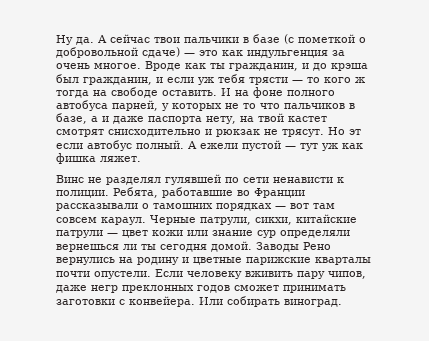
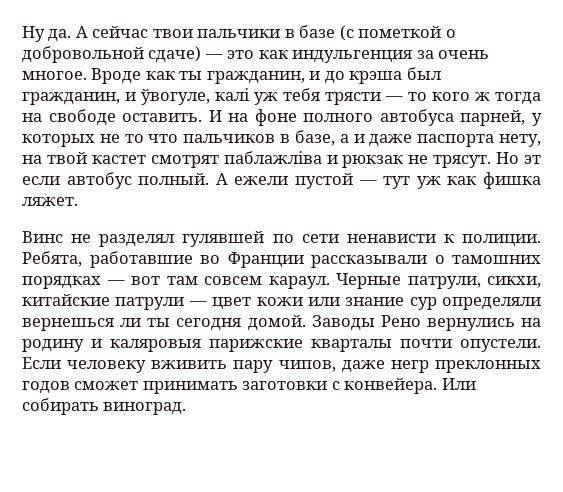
- Вроде как ты гражданин, и до крэша был гражданин, и если уж тебя трясти — то кого ж тогда на свободе оставить.
+ Вроде как ты гражданин, и до крэша был гражданин, и ўвогуле, калі уж тебя трясти — то кого ж тогда на свободе оставить.
- И на фоне полного автобуса парней, у которых не то что пальчиков в базе, а и даже паспорта нету, на твой кастет смотрят снисходительно и рюкзак не трясут.
+ И на фоне полного автобуса парней, у которых не то что пальчиков в базе, а и даже паспорта нету, на твой кастет смотрят паблажліва и рюкзак не трясут.
- Заводы Рено вернулись на родину и цветные парижские кварталы почти опустели.
+ Заводы Рено вернулись на родину и каляровыя парижские кварталы почти опустели.

